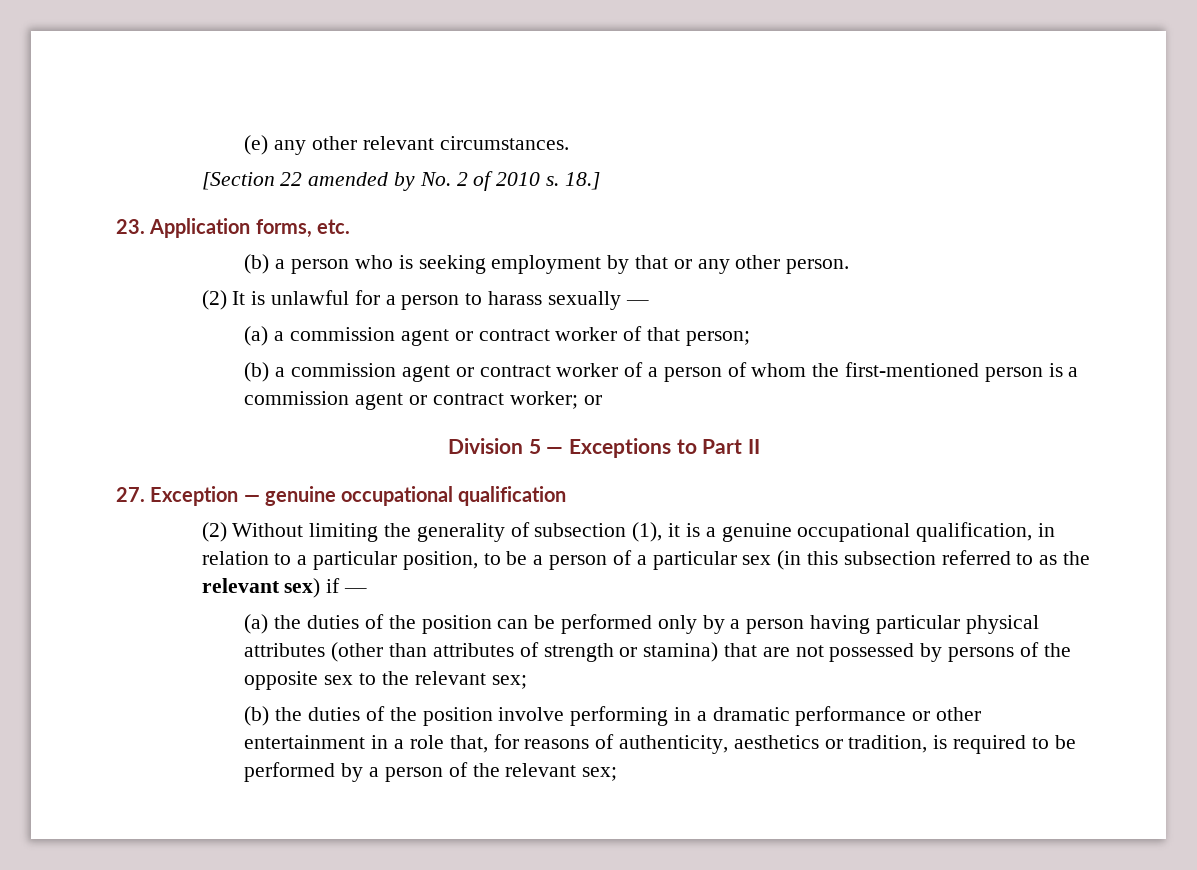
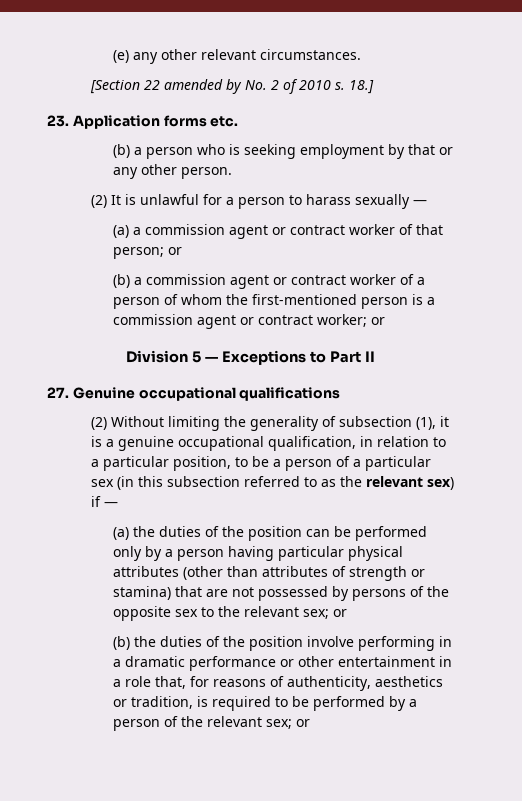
- 23. Application forms, etc.
+ 23. Application forms etc.
- (a) a commission agent or contract worker of that person;
+ (a) a commission agent or contract worker of that person; or
- 27. Exception — genuine occupational qualification
+ 27. Genuine occupational qualifications
- (a) the duties of the position can be performed only by a person having particular physical attributes (other than attributes of strength or stamina) that are not possessed by persons of the opposite sex to the relevant sex;
+ (a) the duties of the position can be performed only by a person having particular physical attributes (other than attributes of strength or stamina) that are not possessed by persons of the opposite sex to the relevant sex; or
- (b) the duties of the position involve performing in a dramatic performance or other entertainment in a role that, for reasons of authenticity, aesthetics or tradition, is required to be performed by a person of the relevant sex;
+ (b) the duties of the position involve performing in a dramatic performance or other entertainment in a role that, for reasons of authenticity, aesthetics or tradition, is required to be performed by a person of the relevant sex; or

